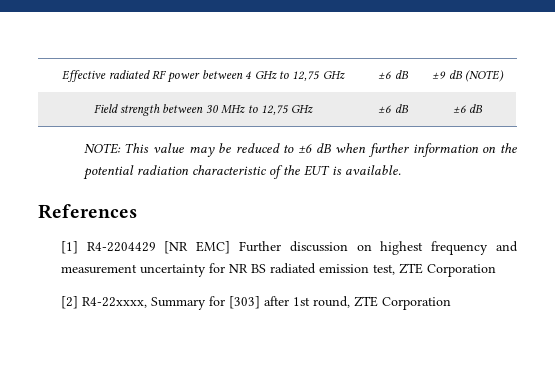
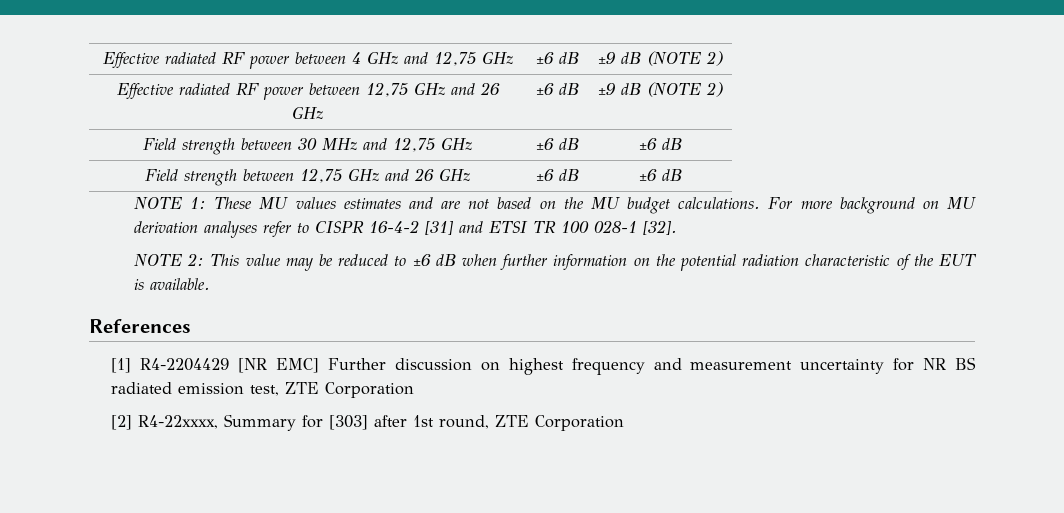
- Effective radiated RF power between 4 GHz to 12,75 GHz | ±6 dB | ±9 dB (NOTE)
+ Effective radiated RF power between 4 GHz and 12,75 GHz | ±6 dB | ±9 dB (NOTE 2)
+ Effective radiated RF power between 12,75 GHz and 26 GHz | ±6 dB | ±9 dB (NOTE 2)
- Field strength between 30 MHz to 12,75 GHz | ±6 dB | ±6 dB
+ Field strength between 30 MHz and 12,75 GHz | ±6 dB | ±6 dB
- NOTE: This value may be reduced to ±6 dB when further information on the potential radiation characteristic of the EUT is available.
+ Field strength between 12,75 GHz and 26 GHz | ±6 dB | ±6 dB
+ NOTE 1: These MU values estimates and are not based on the MU budget calculations. For more background on MU derivation analyses refer to CISPR 16-4-2 [31] and ETSI TR 100 028-1 [32].
+ NOTE 2: This value may be reduced to ±6 dB when further information on the potential radiation characteristic of the EUT is available.

